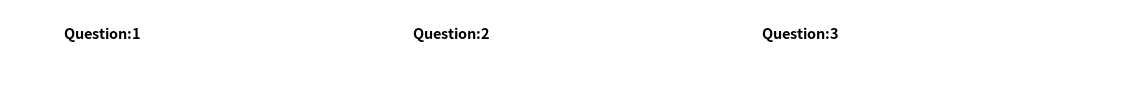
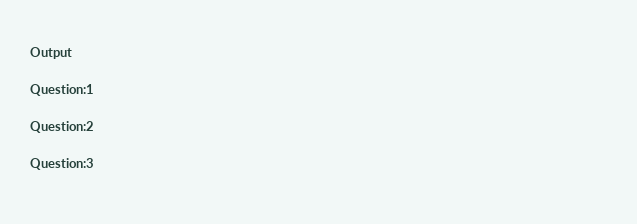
+ Output

